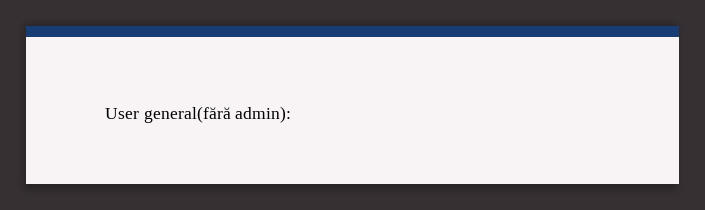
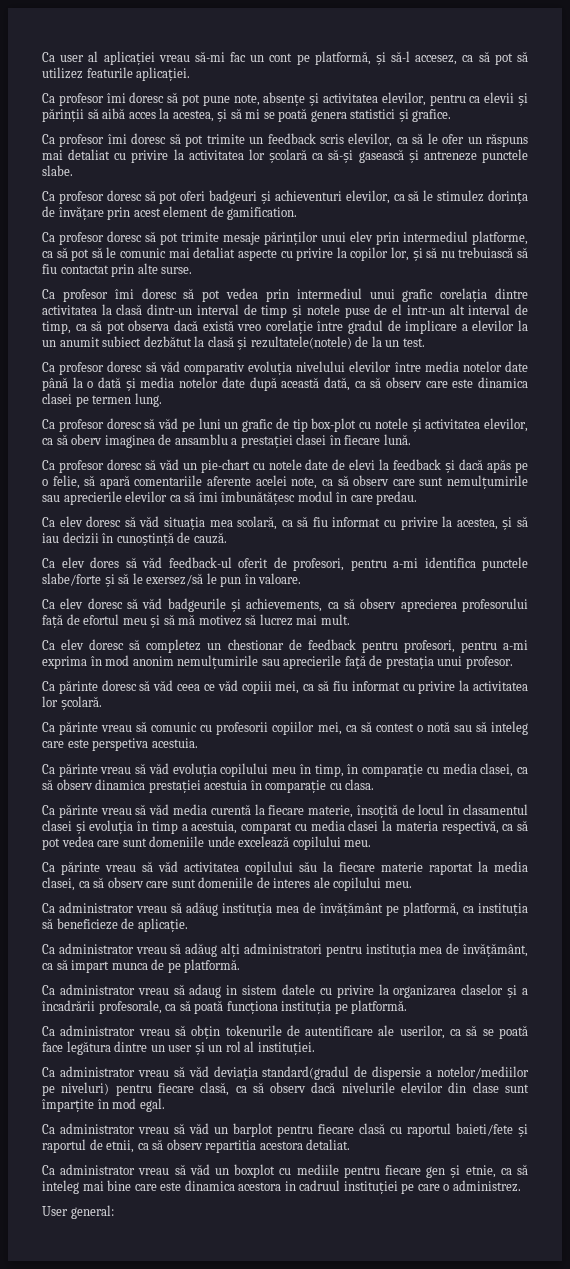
- User general(fără admin):
+ Ca user al aplicației vreau să-mi fac un cont pe platformă, și să-l accesez, ca să pot să utilizez featurile aplicației.
+ Ca profesor îmi doresc să pot pune note, absențe și activitatea elevilor, pentru ca elevii și părinții să aibă acces la acestea, și să mi se poată genera statistici și grafice.
+ Ca profesor îmi doresc să pot trimite un feedback scris elevilor, ca să le ofer un răspuns mai detaliat cu privire la activitatea lor școlară ca să-și gasească și antreneze punctele slabe.
+ Ca profesor doresc să pot oferi badgeuri și achieventuri elevilor, ca să le stimulez dorința de învățare prin acest element de gamification.
+ Ca profesor doresc să pot trimite mesaje părinților unui elev prin intermediul platforme, ca să pot să le comunic mai detaliat aspecte cu privire la copilor lor, și să nu trebuiască să fiu contactat prin alte surse.
+ Ca profesor îmi doresc să pot vedea prin intermediul unui grafic corelația dintre activitatea la clasă dintr-un interval de timp și notele puse de el intr-un alt interval de timp, ca să pot observa dacă există vreo corelație între gradul de implicare a elevilor la un anumit subiect dezbătut la clasă și rezultatele(notele) de la un test.
+ Ca profesor doresc să văd comparativ evoluția nivelului elevilor între media notelor date până la o dată și media notelor date după această dată, ca să observ care este dinamica clasei pe termen lung.
+ Ca profesor doresc să văd pe luni un grafic de tip box-plot cu notele și activitatea elevilor, ca să oberv imaginea de ansamblu a prestației clasei în fiecare lună.
+ Ca profesor doresc să văd un pie-chart cu notele date de elevi la feedback și dacă apăs pe o felie, să apară comentariile aferente acelei note, ca să observ care sunt nemulțumirile sau aprecierile elevilor ca să îmi îmbunătățesc modul în care predau.
+ Ca elev doresc să văd situația mea scolară, ca să fiu informat cu privire la acestea, și să iau decizii în cunoștință de cauză.
+ Ca elev dores să văd feedback-ul oferit de profesori, pentru a-mi identifica punctele slabe/forte și să le exersez/să le pun în valoare.
+ Ca elev doresc să văd badgeurile și achievements, ca să observ aprecierea profesorului față de efortul meu și să mă motivez să lucrez mai mult.
+ Ca elev doresc să completez un chestionar de feedback pentru profesori, pentru a-mi exprima în mod anonim nemulțumirile sau aprecierile față de prestația unui profesor.
+ Ca părinte doresc să văd ceea ce văd copiii mei, ca să fiu informat cu privire la activitatea lor școlară.
+ Ca părinte vreau să comunic cu profesorii copiilor mei, ca să contest o notă sau să inteleg care este perspetiva acestuia.
+ Ca părinte vreau să văd evoluția copilului meu în timp, în comparație cu media clasei, ca să observ dinamica prestației acestuia în comparație cu clasa.
+ Ca părinte vreau să văd media curentă la fiecare materie, însoțită de locul în clasamentul clasei și evoluția în timp a acestuia, comparat cu media clasei la materia respectivă, ca să pot vedea care sunt domeniile unde excelează copilului meu.
+ Ca părinte vreau să văd activitatea copilului său la fiecare materie raportat la media clasei, ca să observ care sunt domeniile de interes ale copilului meu.
+ Ca administrator vreau să adăug instituția mea de învățământ pe platformă, ca instituția să beneficieze de aplicație.
+ Ca administrator vreau să adăug alți administratori pentru instituția mea de învățământ, ca să impart munca de pe platformă.
+ Ca administrator vreau să adaug in sistem datele cu privire la organizarea claselor și a încadrării profesorale, ca să poată funcționa instituția pe platformă.
+ Ca administrator vreau să obțin tokenurile de autentificare ale userilor, ca să se poată face legătura dintre un user și un rol al instituției.
+ Ca administrator vreau să văd deviația standard(gradul de dispersie a notelor/mediilor pe niveluri) pentru fiecare clasă, ca să observ dacă nivelurile elevilor din clase sunt împarțite în mod egal.
+ Ca administrator vreau să văd un barplot pentru fiecare clasă cu raportul baieti/fete și raportul de etnii, ca să observ repartitia acestora detaliat.
+ Ca administrator vreau să văd un boxplot cu mediile pentru fiecare gen și etnie, ca să inteleg mai bine care este dinamica acestora in cadruul instituției pe care o administrez.
+ User general:

